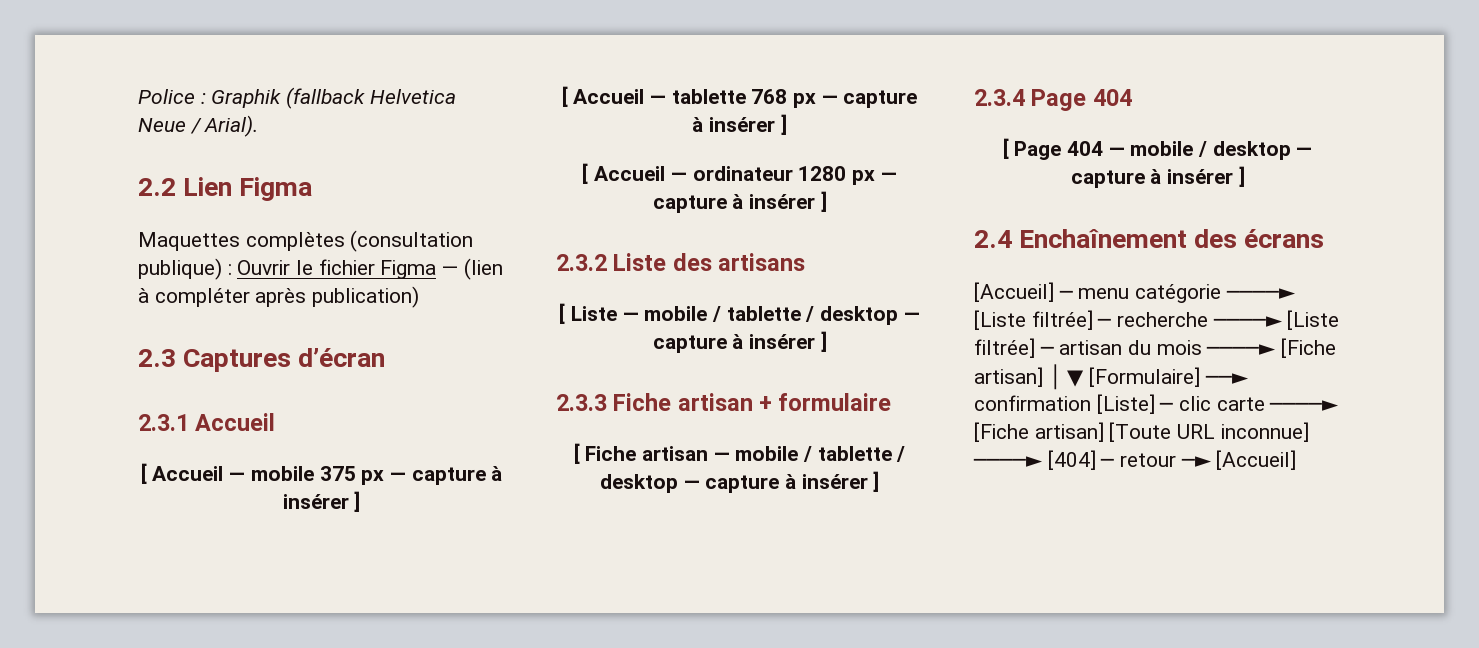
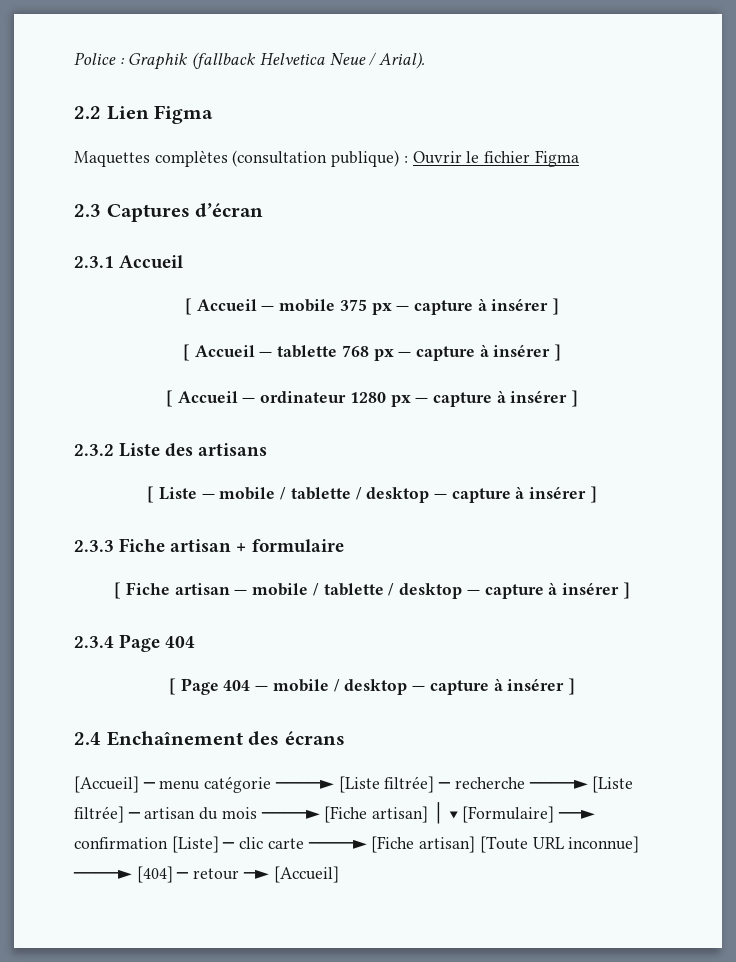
- Maquettes complètes (consultation publique) : Ouvrir le fichier Figma — (lien à compléter après publication)
+ Maquettes complètes (consultation publique) : Ouvrir le fichier Figma

